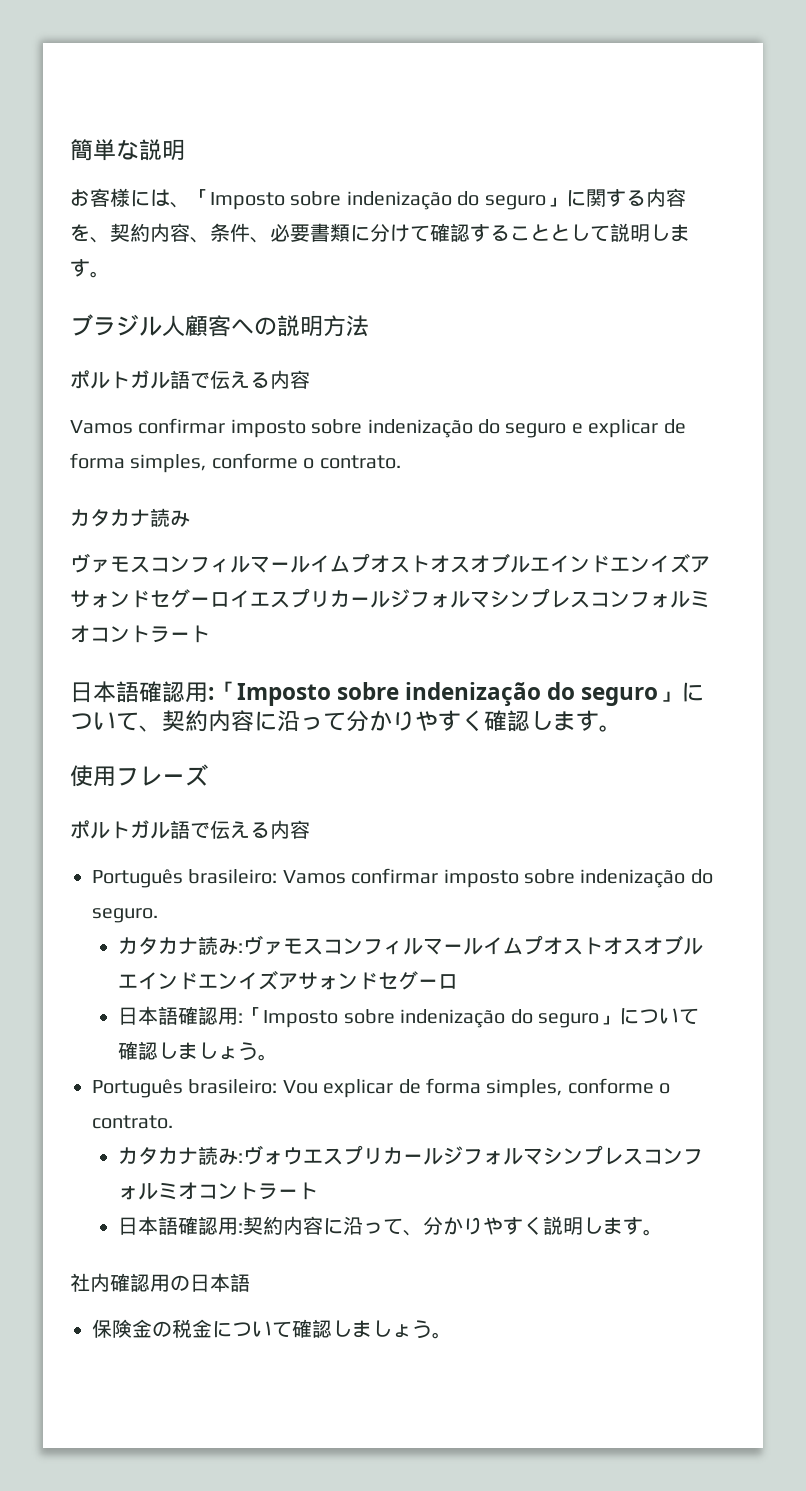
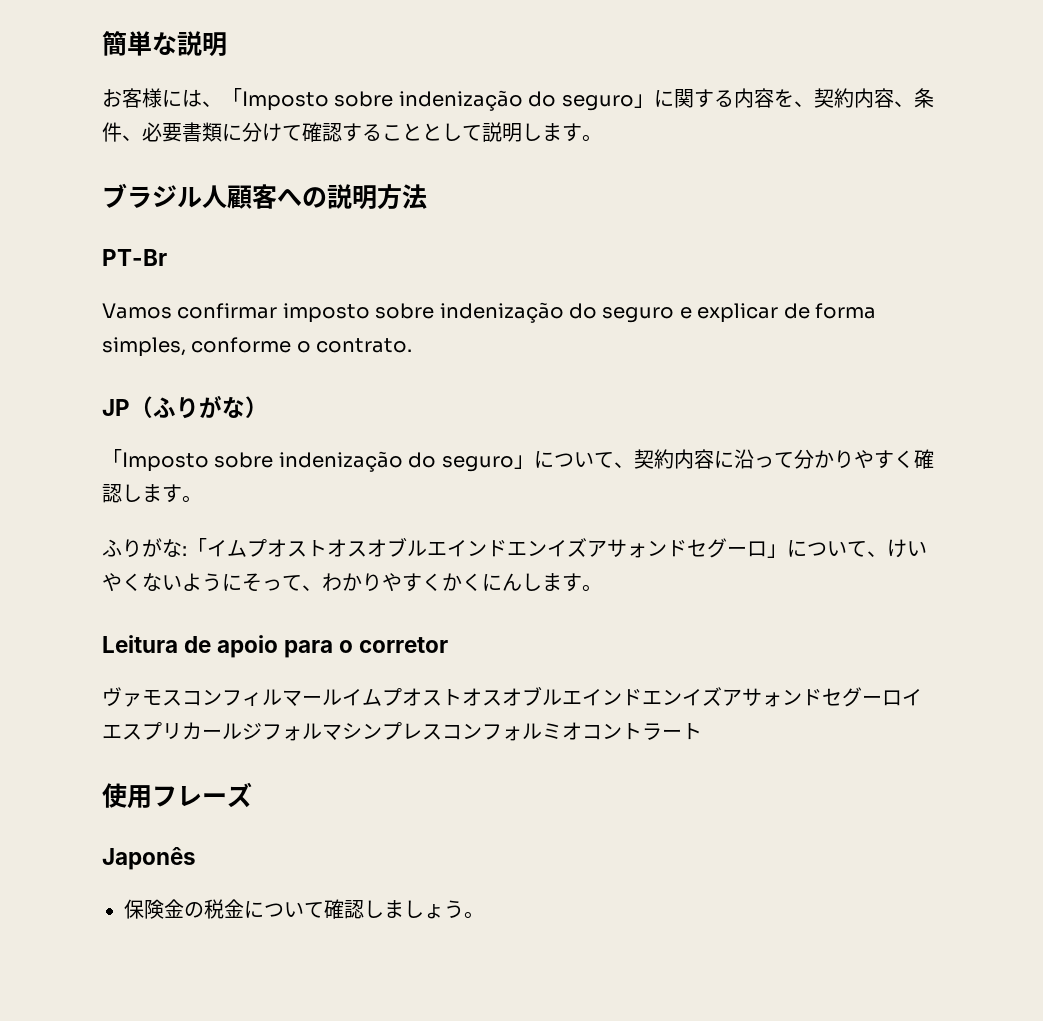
  ブラジル人顧客への説明方法
- ポルトガル語で伝える内容
+ PT-Br
  Vamos confirmar imposto sobre indenização do seguro e explicar de forma simples, conforme o contrato.
- カタカナ読み
+ JP（ふりがな）
+ 「Imposto sobre indenização do seguro」について、契約内容に沿って分かりやすく確認します。
+ ふりがな:「イムプオストオスオブルエインドエンイズアサォンドセグーロ」について、けいやくないようにそって、わかりやすくかくにんします。
+ Leitura de apoio para o corretor
- 日本語確認用:「Imposto sobre indenização do seguro」について、契約内容に沿って分かりやすく確認します。
  使用フレーズ
- ポルトガル語で伝える内容
- Português brasileiro: Vamos confirmar imposto sobre indenização do seguro.
- カタカナ読み:ヴァモスコンフィルマールイムプオストオスオブルエインドエンイズアサォンドセグーロ
- 日本語確認用:「Imposto sobre indenização do seguro」について確認しましょう。
- Português brasileiro: Vou explicar de forma simples, conforme o contrato.
- カタカナ読み:ヴォウエスプリカールジフォルマシンプレスコンフォルミオコントラート
- 日本語確認用:契約内容に沿って、分かりやすく説明します。
- 社内確認用の日本語
+ Japonês

